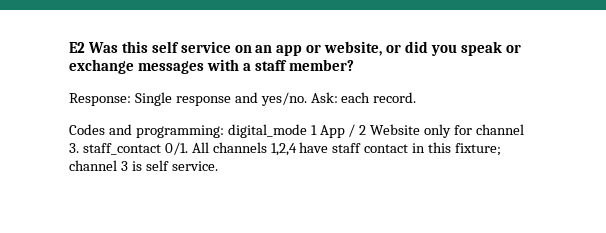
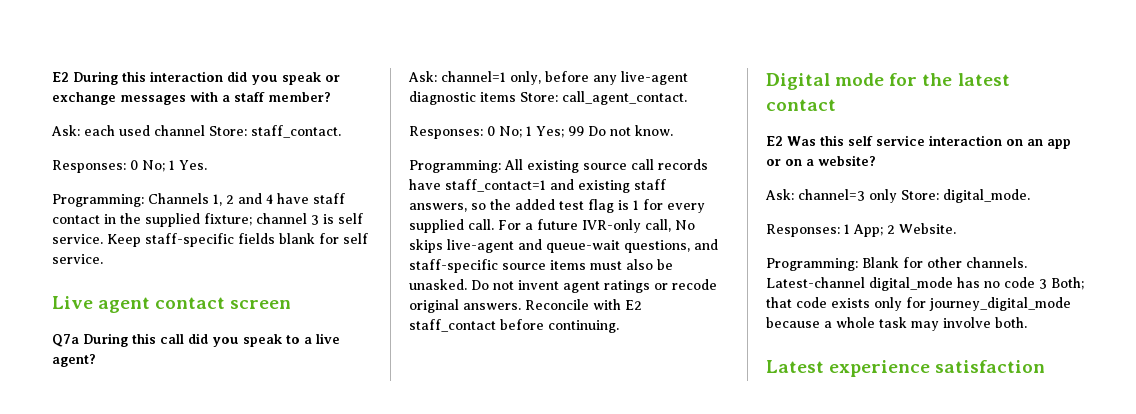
- E2 Was this self service on an app or website, or did you speak or exchange messages with a staff member?
+ E2 During this interaction did you speak or exchange messages with a staff member?
- Response: Single response and yes/no. Ask: each record.
- Codes and programming: digital_mode 1 App / 2 Website only for channel 3. staff_contact 0/1. All channels 1,2,4 have staff contact in this fixture; channel 3 is self service.
+ Ask: each used channel Store: staff_contact.
+ Responses: 0 No; 1 Yes.
+ Programming: Channels 1, 2 and 4 have staff contact in the supplied fixture; channel 3 is self service.
+ Keep staff-specific fields blank for self service.
+ Live agent contact screen
+ Q7a During this call did you speak to a live agent?
+ Ask: channel=1 only, before any live-agent diagnostic items Store: call_agent_contact.
+ Responses: 0 No; 1 Yes; 99 Do not know.
+ Programming: All existing source call records have staff_contact=1 and existing staff answers, so the added test flag is 1 for every supplied call. For a future IVR-only call, No skips live-agent and queue-wait questions, and staff-specific source items must also be unasked. Do not invent agent ratings or recode original answers. Reconcile with E2 staff_contact before continuing.
+ Digital mode for the latest contact
+ E2 Was this self service interaction on an app or on a website?
+ Ask: channel=3 only Store: digital_mode.
+ Responses: 1 App; 2 Website.
+ Programming: Blank for other channels. Latest-channel digital_mode has no code 3 Both; that code exists only for journey_digital_mode because a whole task may involve both.
+ Latest experience satisfaction

